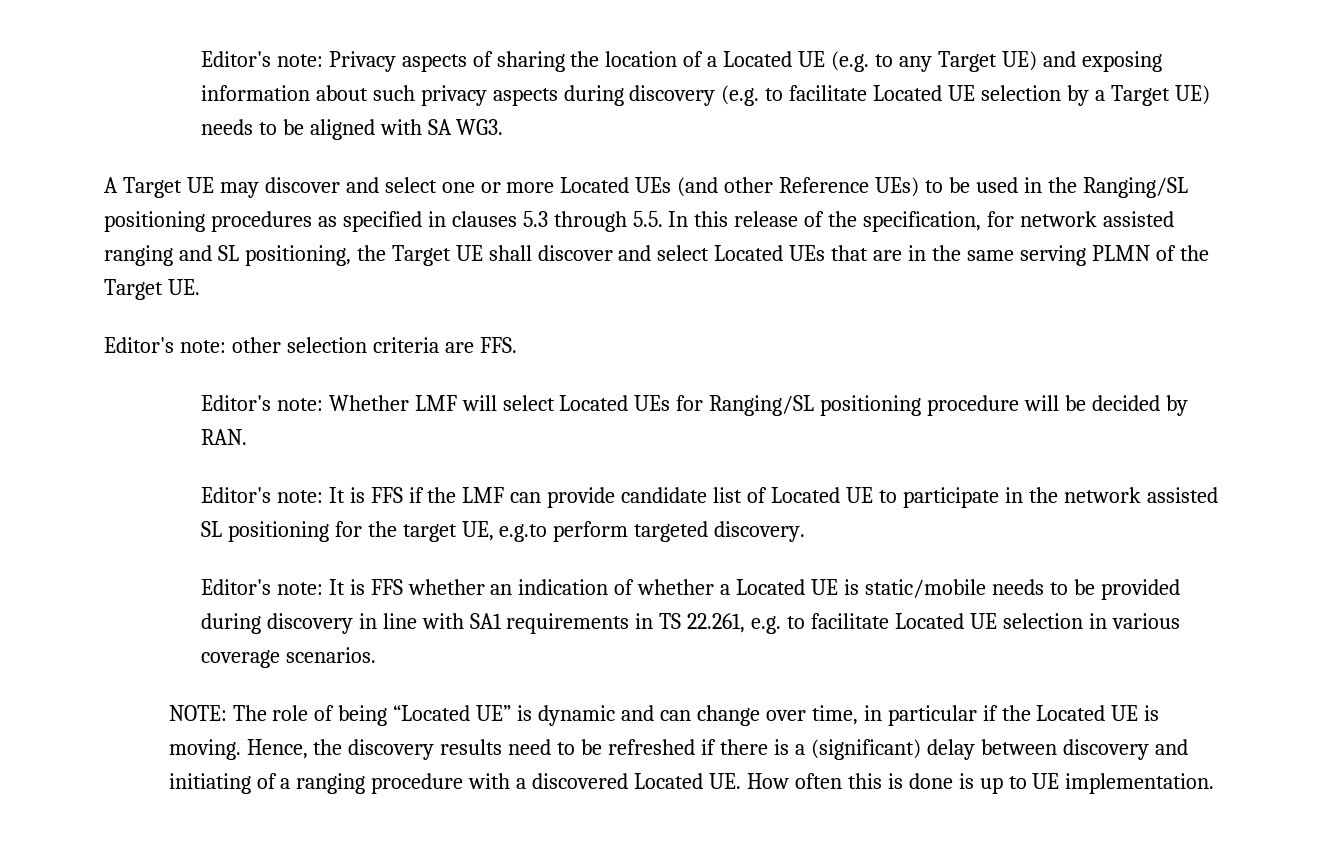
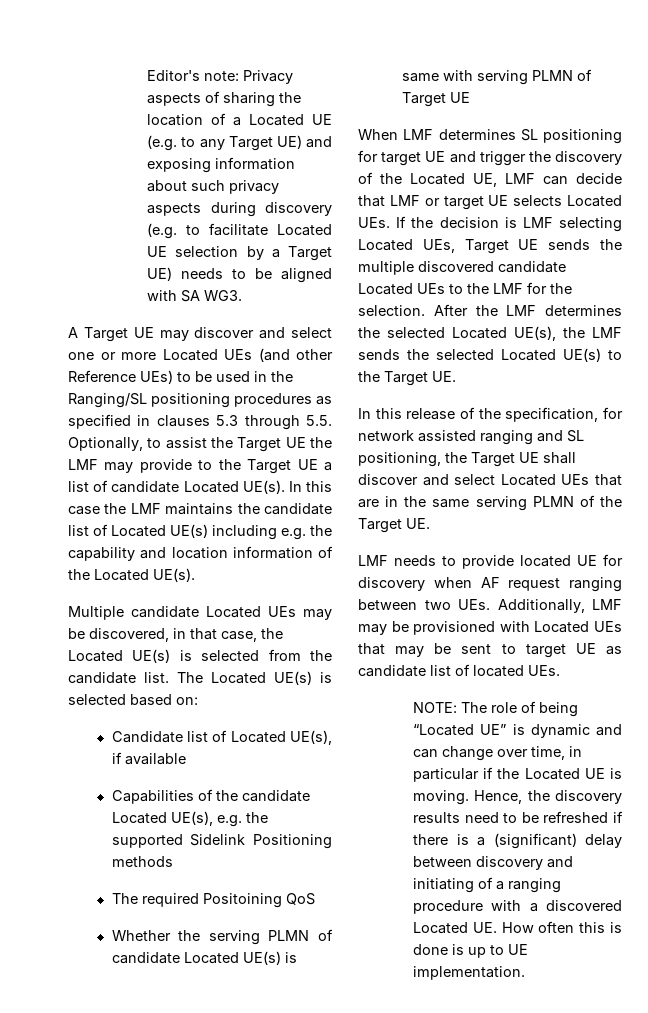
- A Target UE may discover and select one or more Located UEs (and other Reference UEs) to be used in the Ranging/SL positioning procedures as specified in clauses 5.3 through 5.5. In this release of the specification, for network assisted ranging and SL positioning, the Target UE shall discover and select Located UEs that are in the same serving PLMN of the Target UE.
+ A Target UE may discover and select one or more Located UEs (and other Reference UEs) to be used in the Ranging/SL positioning procedures as specified in clauses 5.3 through 5.5. Optionally, to assist the Target UE the LMF may provide to the Target UE a list of candidate Located UE(s). In this case the LMF maintains the candidate list of Located UE(s) including e.g. the capability and location information of the Located UE(s).
+ Multiple candidate Located UEs may be discovered, in that case, the Located UE(s) is selected from the candidate list. The Located UE(s) is selected based on:
+ Candidate list of Located UE(s), if available
+ Capabilities of the candidate Located UE(s), e.g. the supported Sidelink Positioning methods
+ The required Positoining QoS
+ Whether the serving PLMN of candidate Located UE(s) is same with serving PLMN of Target UE
+ When LMF determines SL positioning for target UE and trigger the discovery of the Located UE, LMF can decide that LMF or target UE selects Located UEs. If the decision is LMF selecting Located UEs, Target UE sends the multiple discovered candidate Located UEs to the LMF for the selection. After the LMF determines the selected Located UE(s), the LMF sends the selected Located UE(s) to the Target UE.
+ In this release of the specification, for network assisted ranging and SL positioning, the Target UE shall discover and select Located UEs that are in the same serving PLMN of the Target UE.
- Editor's note: other selection criteria are FFS.
- Editor's note: Whether LMF will select Located UEs for Ranging/SL positioning procedure will be decided by RAN.
- Editor's note: It is FFS if the LMF can provide candidate list of Located UE to participate in the network assisted SL positioning for the target UE, e.g.to perform targeted discovery.
- Editor's note: It is FFS whether an indication of whether a Located UE is static/mobile needs to be provided during discovery in line with SA1 requirements in TS 22.261, e.g. to facilitate Located UE selection in various coverage scenarios.
+ LMF needs to provide located UE for discovery when AF request ranging between two UEs. Additionally, LMF may be provisioned with Located UEs that may be sent to target UE as candidate list of located UEs.

